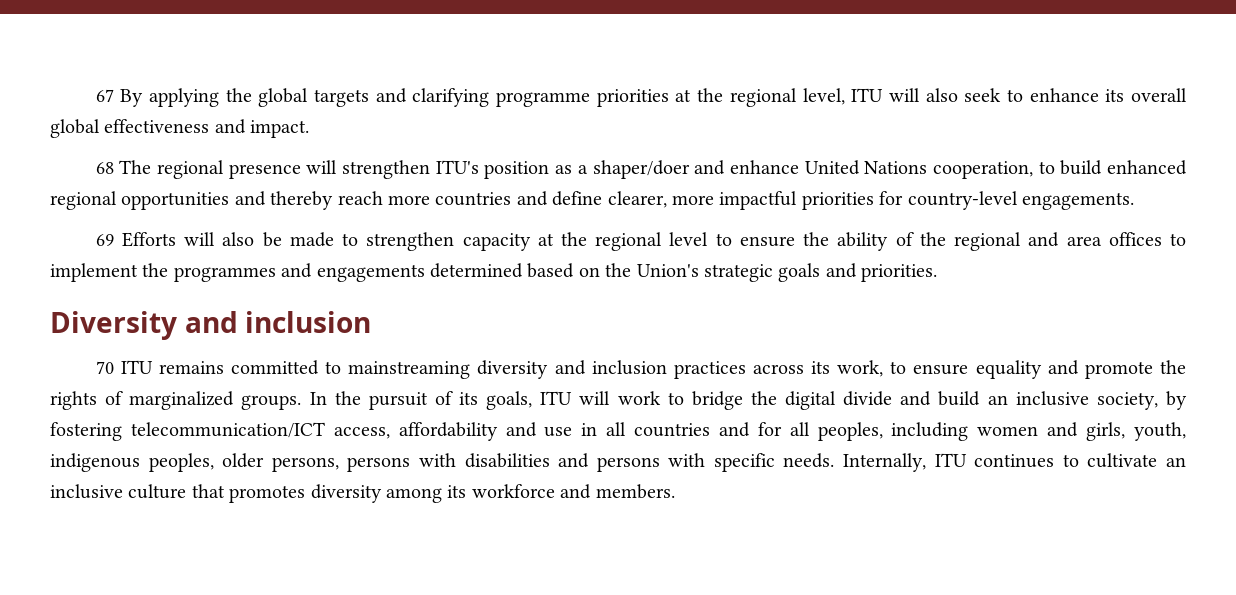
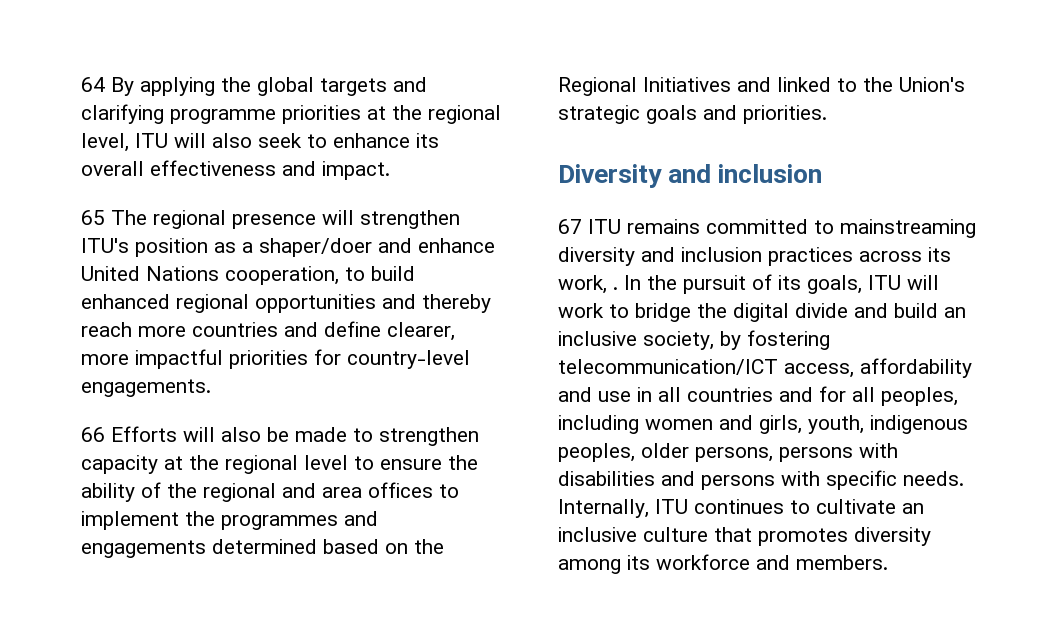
- 67 By applying the global targets and clarifying programme priorities at the regional level, ITU will also seek to enhance its overall global effectiveness and impact.
+ 64 By applying the global targets and clarifying programme priorities at the regional level, ITU will also seek to enhance its overall effectiveness and impact.
- 68 The regional presence will strengthen ITU's position as a shaper/doer and enhance United Nations cooperation, to build enhanced regional opportunities and thereby reach more countries and define clearer, more impactful priorities for country-level engagements.
+ 65 The regional presence will strengthen ITU's position as a shaper/doer and enhance United Nations cooperation, to build enhanced regional opportunities and thereby reach more countries and define clearer, more impactful priorities for country-level engagements.
- 69 Efforts will also be made to strengthen capacity at the regional level to ensure the ability of the regional and area offices to implement the programmes and engagements determined based on the Union's strategic goals and priorities.
+ 66 Efforts will also be made to strengthen capacity at the regional level to ensure the ability of the regional and area offices to implement the programmes and engagements determined based on the Regional Initiatives and linked to the Union's strategic goals and priorities.
- 70 ITU remains committed to mainstreaming diversity and inclusion practices across its work, to ensure equality and promote the rights of marginalized groups.
+ 67 ITU remains committed to mainstreaming diversity and inclusion practices across its work, .

